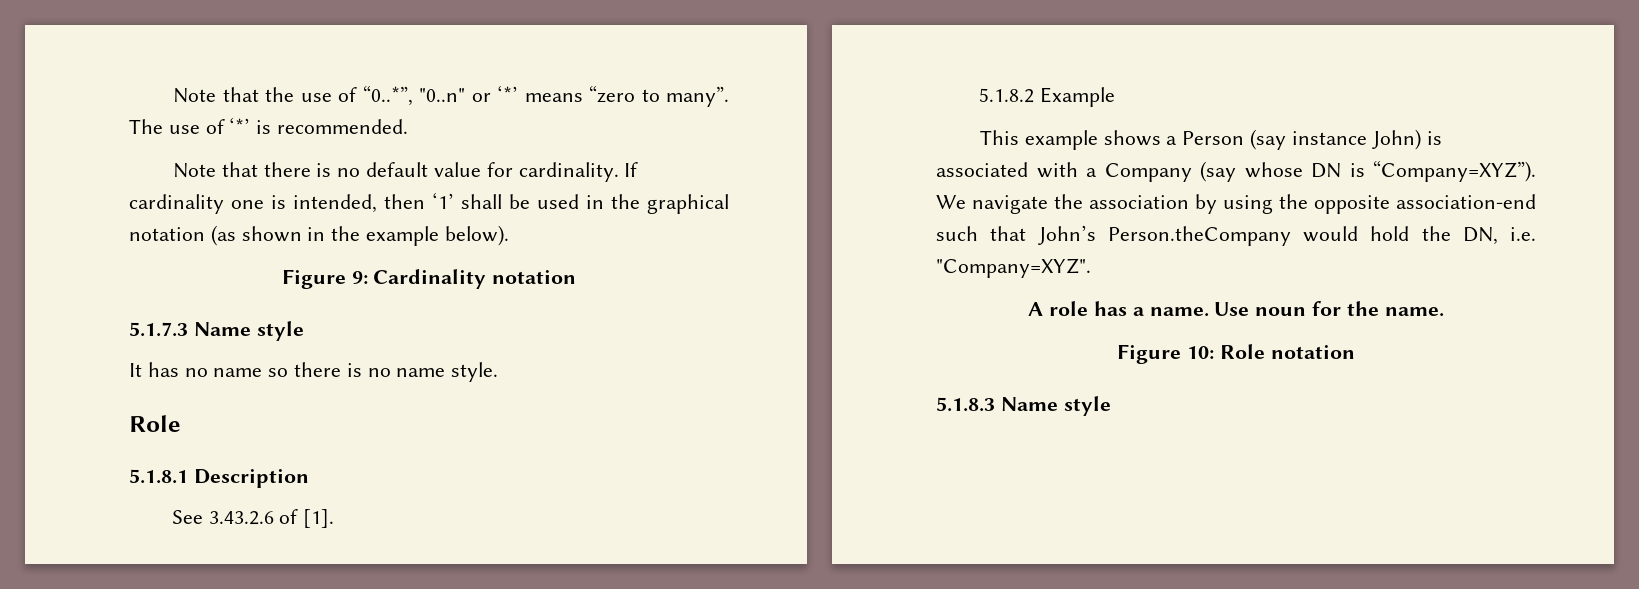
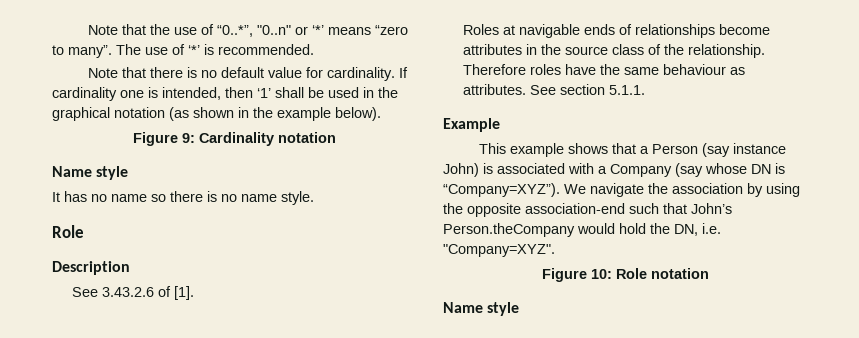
  Figure 9: Cardinality notation
- 5.1.7.3 Name style
+ Name style
- 5.1.8.1 Description
+ Description
- 5.1.8.2 Example
+ Roles at navigable ends of relationships become attributes in the source class of the relationship. Therefore roles have the same behaviour as attributes. See section 5.1.1.
+ Example
- This example shows a Person (say instance John) is associated with a Company (say whose DN is “Company=XYZ”).
+ This example shows that a Person (say instance John) is associated with a Company (say whose DN is “Company=XYZ”).
- A role has a name. Use noun for the name.
  Figure 10: Role notation
- 5.1.8.3 Name style
+ Name style

